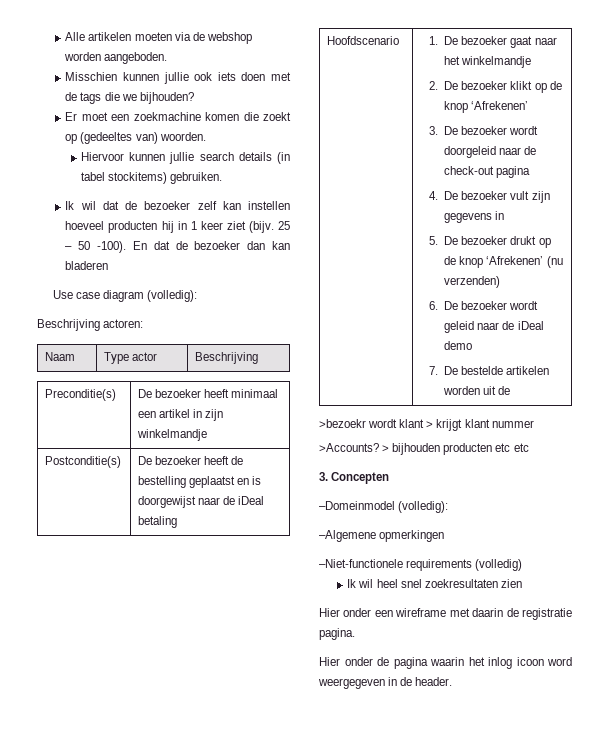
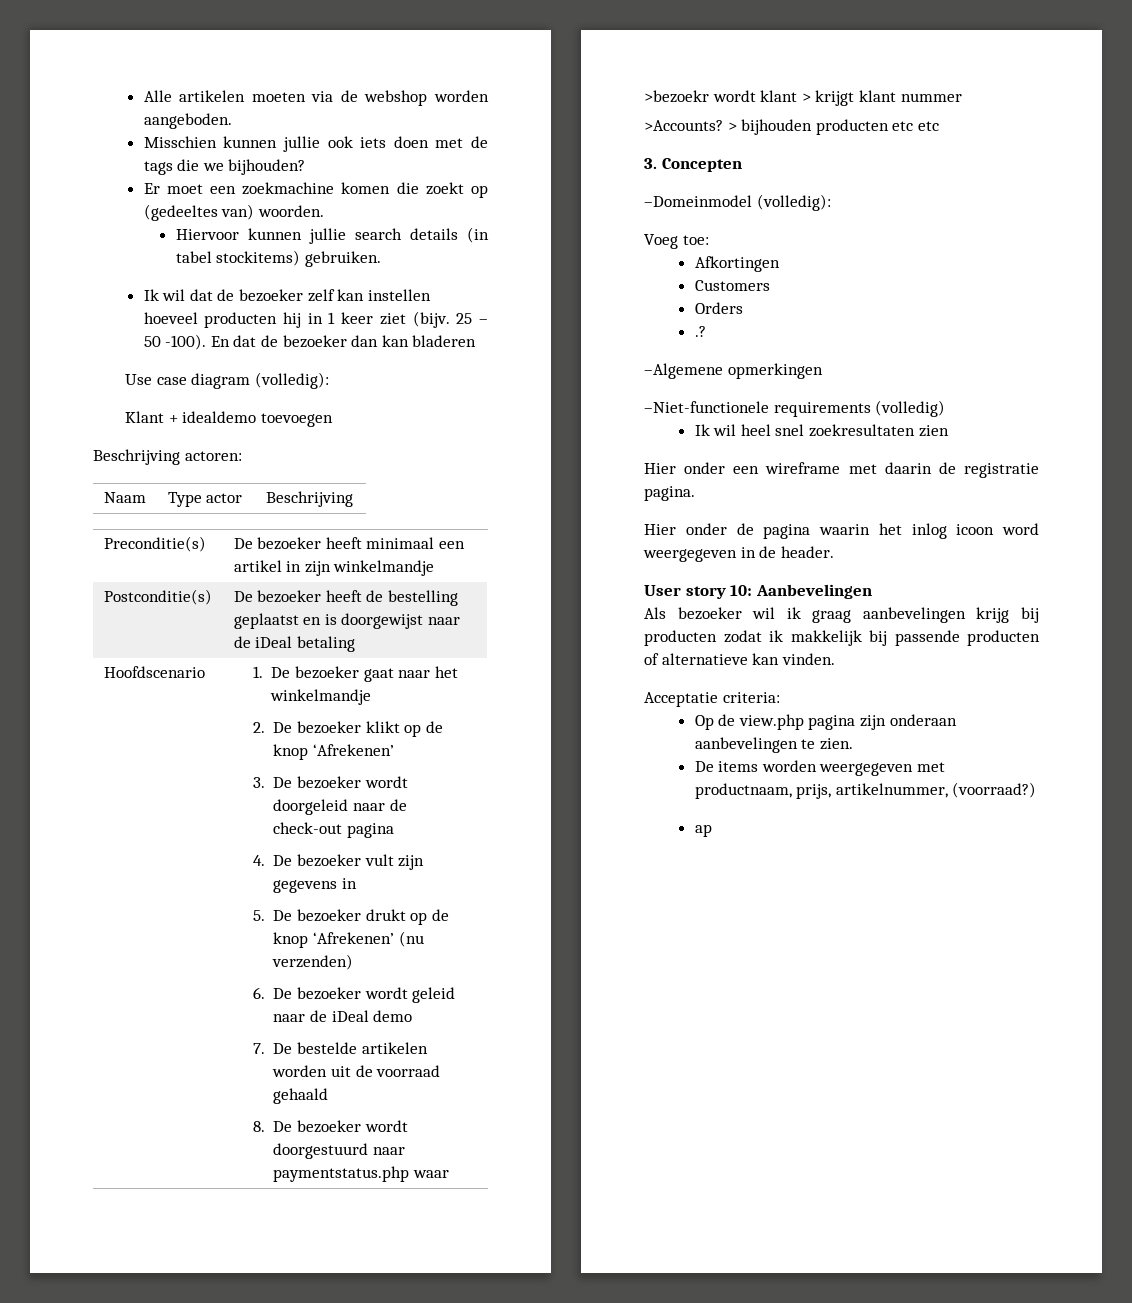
+ Klant + idealdemo toevoegen
- 7. De bestelde artikelen worden uit de
+ 7. De bestelde artikelen worden uit de voorraad gehaald
+ 8. De bezoeker wordt doorgestuurd naar paymentstatus.php waar
+ Voeg toe:
+ Afkortingen
+ Customers
+ Orders
+ .?
+ User story 10: Aanbevelingen
+ Als bezoeker wil ik graag aanbevelingen krijg bij producten zodat ik makkelijk bij passende producten of alternatieve kan vinden.
+ Acceptatie criteria:
+ Op de view.php pagina zijn onderaan aanbevelingen te zien.
+ De items worden weergegeven met productnaam, prijs, artikelnummer, (voorraad?)
+ ap

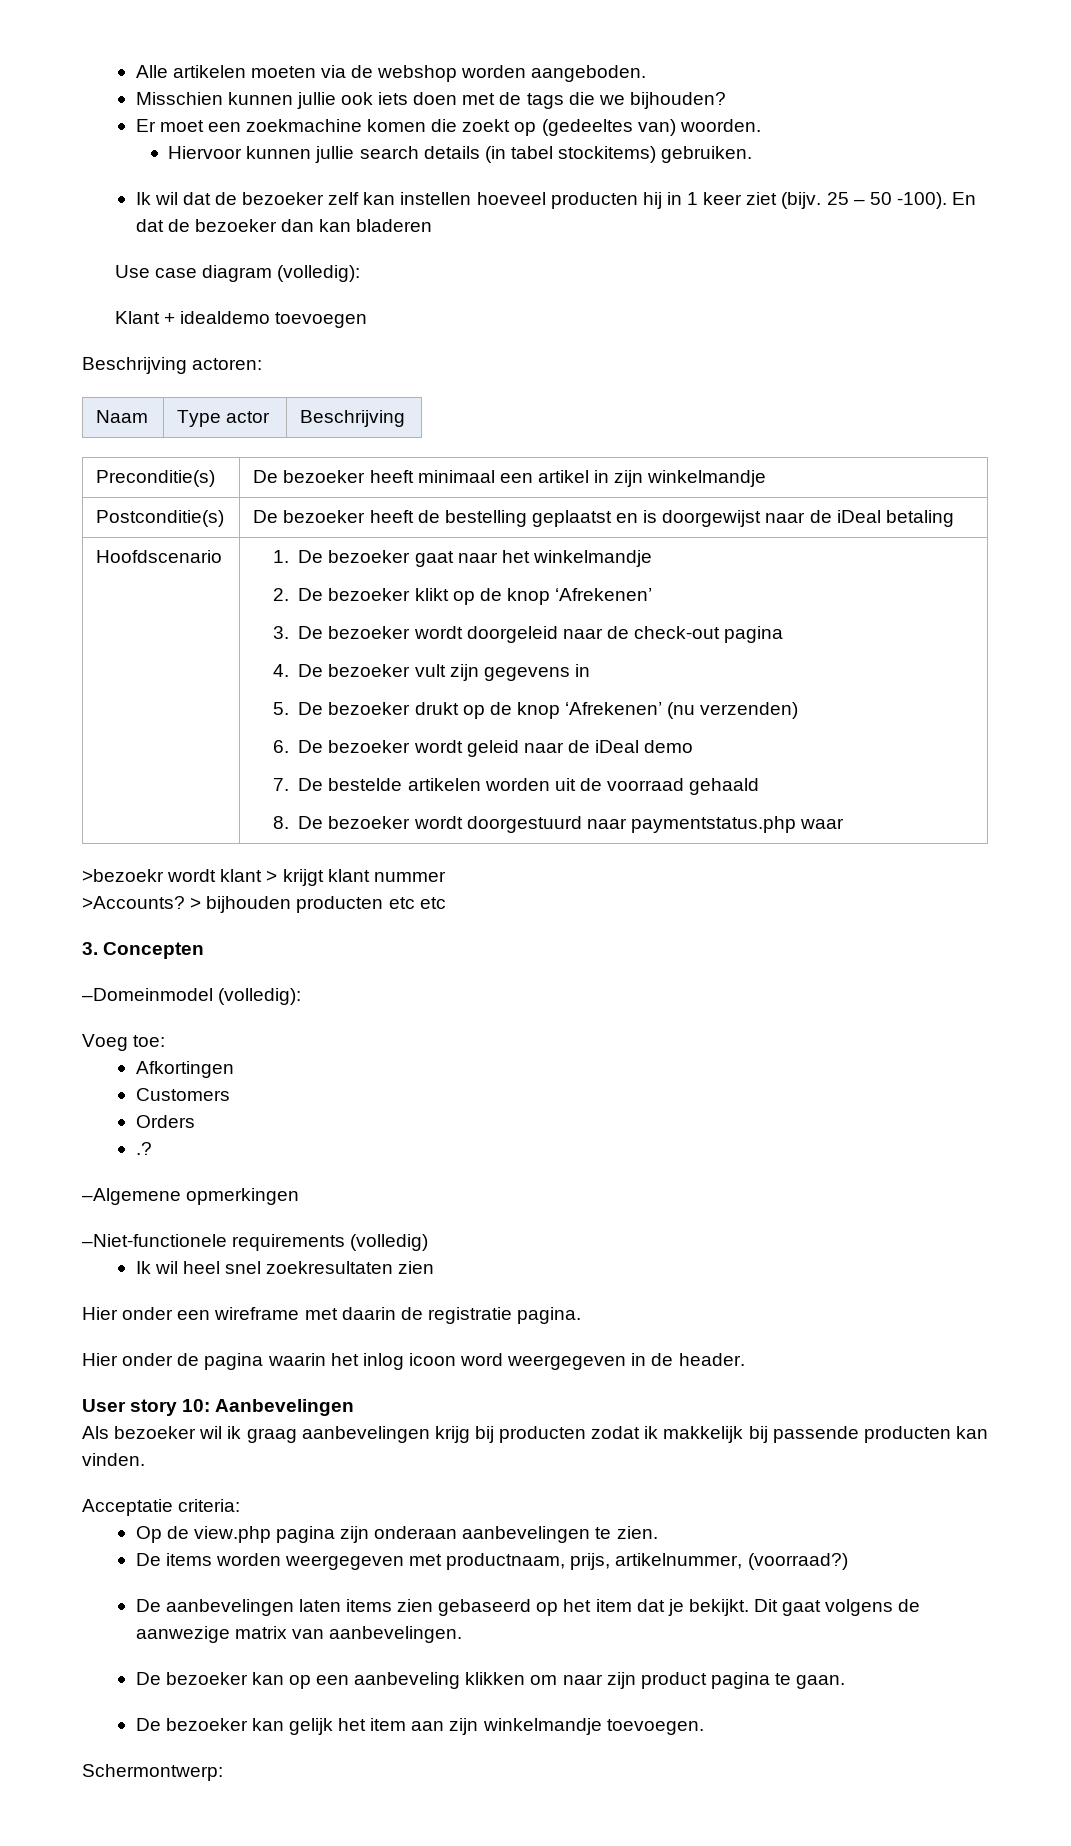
- Als bezoeker wil ik graag aanbevelingen krijg bij producten zodat ik makkelijk bij passende producten of alternatieve kan vinden.
+ Als bezoeker wil ik graag aanbevelingen krijg bij producten zodat ik makkelijk bij passende producten kan vinden.
- ap
+ De aanbevelingen laten items zien gebaseerd op het item dat je bekijkt. Dit gaat volgens de aanwezige matrix van aanbevelingen.
+ De bezoeker kan op een aanbeveling klikken om naar zijn product pagina te gaan.
+ De bezoeker kan gelijk het item aan zijn winkelmandje toevoegen.
+ Schermontwerp:

